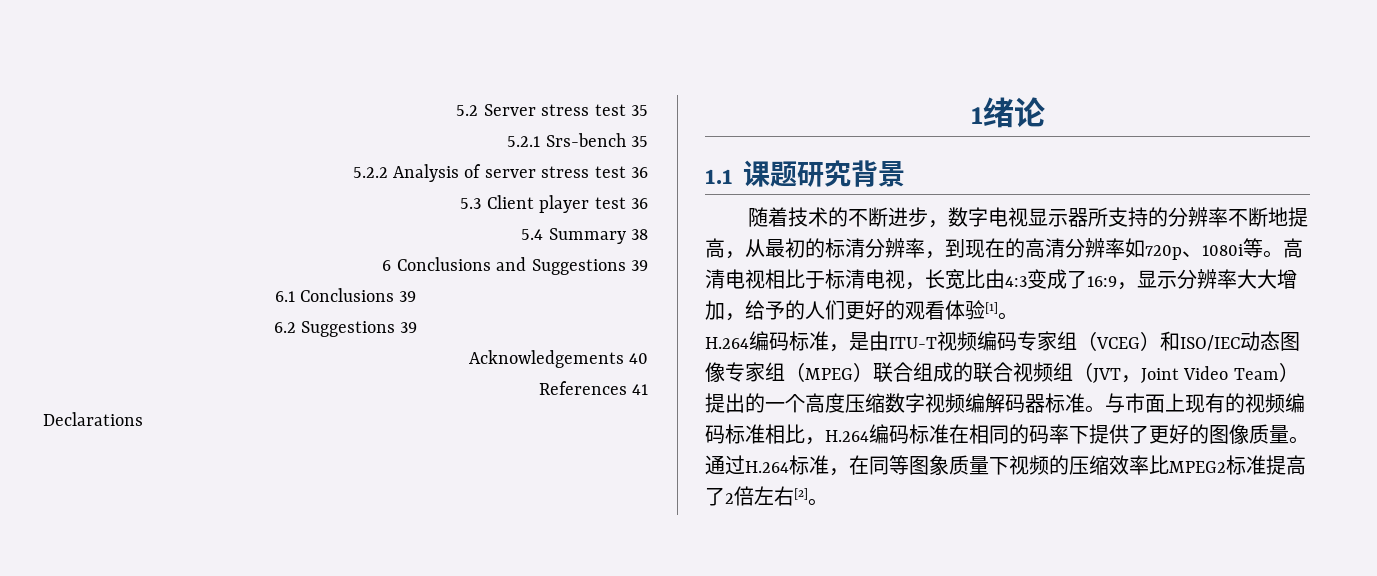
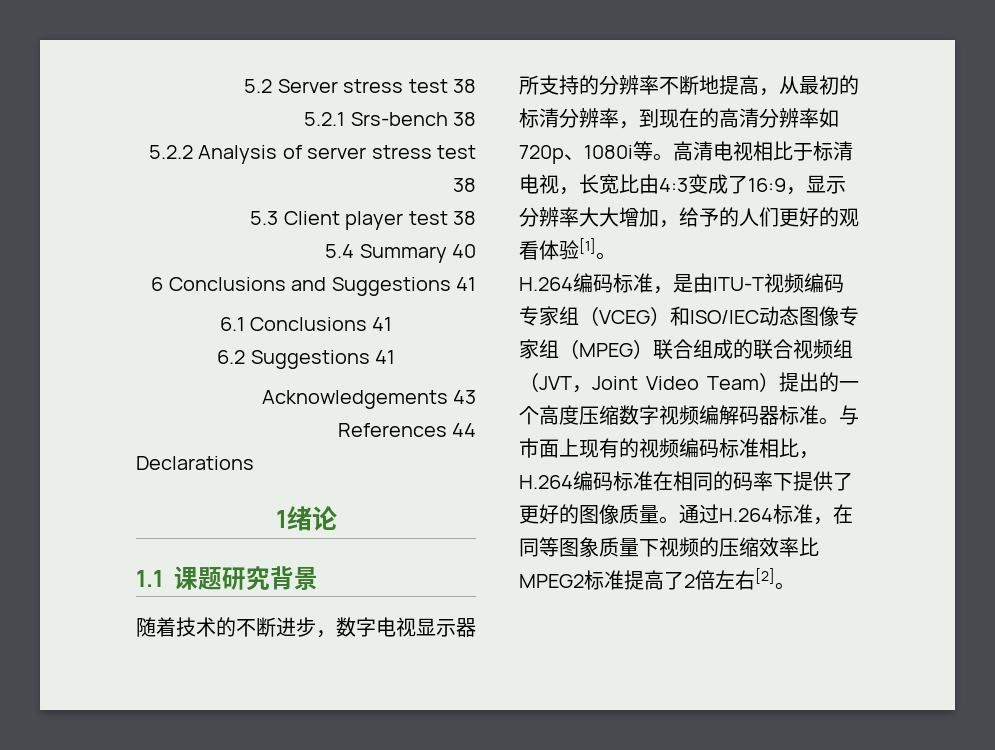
- 5.2 Server stress test 35
+ 5.2 Server stress test 38
- 5.2.1 Srs-bench 35
+ 5.2.1 Srs-bench 38
- 5.2.2 Analysis of server stress test 36
+ 5.2.2 Analysis of server stress test 38
- 5.3 Client player test 36
+ 5.3 Client player test 38
- 5.4 Summary 38
+ 5.4 Summary 40
- 6 Conclusions and Suggestions 39
+ 6 Conclusions and Suggestions 41
- 6.1 Conclusions 39
+ 6.1 Conclusions 41
- 6.2 Suggestions 39
+ 6.2 Suggestions 41
- Acknowledgements 40
+ Acknowledgements 43
- References 41
+ References 44

